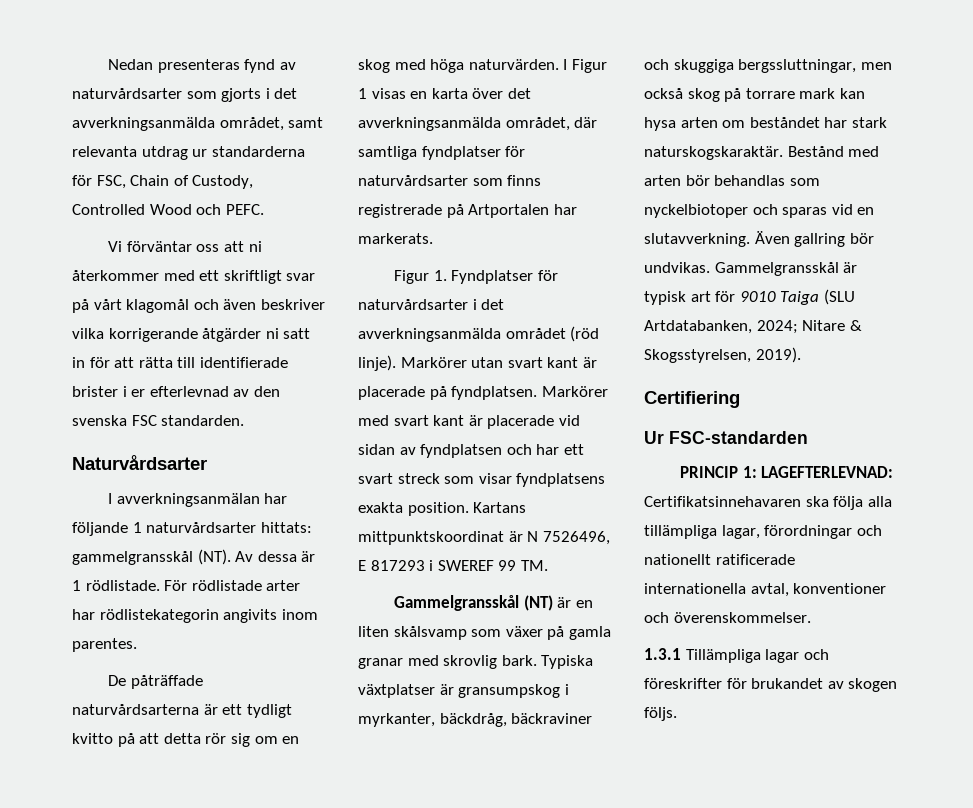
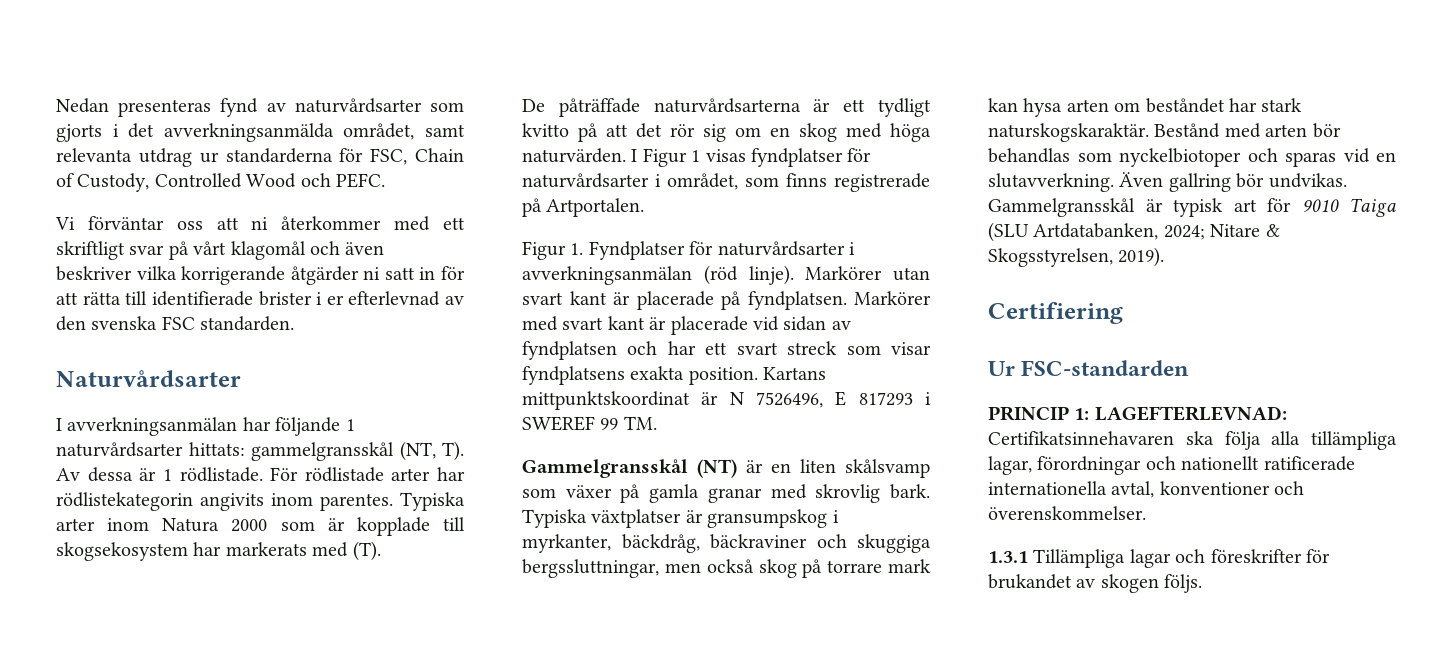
- I avverkningsanmälan har följande 1 naturvårdsarter hittats: gammelgransskål (NT). Av dessa är 1 rödlistade.
+ I avverkningsanmälan har följande 1 naturvårdsarter hittats: gammelgransskål (NT, T). Av dessa är 1 rödlistade.
+ Typiska arter inom Natura 2000 som är kopplade till skogsekosystem har markerats med (T).
- De påträffade naturvårdsarterna är ett tydligt kvitto på att detta rör sig om en skog med höga naturvärden.
+ De påträffade naturvårdsarterna är ett tydligt kvitto på att det rör sig om en skog med höga naturvärden.
- I Figur 1 visas en karta över det avverkningsanmälda området, där samtliga fyndplatser för naturvårdsarter som finns registrerade på Artportalen har markerats.
+ I Figur 1 visas fyndplatser för naturvårdsarter i området, som finns registrerade på Artportalen.
- Figur 1. Fyndplatser för naturvårdsarter i det avverkningsanmälda området (röd linje).
+ Figur 1. Fyndplatser för naturvårdsarter i avverkningsanmälan (röd linje).

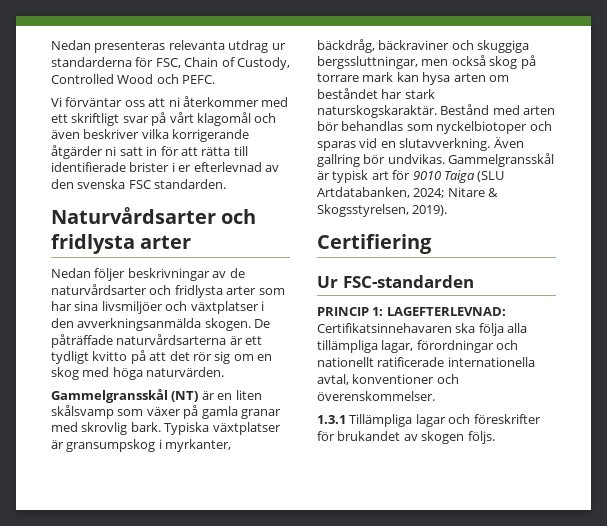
- Nedan presenteras fynd av naturvårdsarter som gjorts i det avverkningsanmälda området, samt relevanta utdrag ur standarderna för FSC, Chain of Custody, Controlled Wood och PEFC.
+ Nedan presenteras relevanta utdrag ur standarderna för FSC, Chain of Custody, Controlled Wood och PEFC.
- Naturvårdsarter
- I avverkningsanmälan har följande 1 naturvårdsarter hittats: gammelgransskål (NT, T). Av dessa är 1 rödlistade. För rödlistade arter har rödlistekategorin angivits inom parentes. Typiska arter inom Natura 2000 som är kopplade till skogsekosystem har markerats med (T).
- De påträffade naturvårdsarterna är ett tydligt kvitto på att det rör sig om en skog med höga naturvärden. I Figur 1 visas fyndplatser för naturvårdsarter i området, som finns registrerade på Artportalen.
- Figur 1. Fyndplatser för naturvårdsarter i avverkningsanmälan (röd linje). Markörer utan svart kant är placerade på fyndplatsen. Markörer med svart kant är placerade vid sidan av fyndplatsen och har ett svart streck som visar fyndplatsens exakta position. Kartans mittpunktskoordinat är N 7526496, E 817293 i SWEREF 99 TM.
+ Naturvårdsarter och fridlysta arter
+ Nedan följer beskrivningar av de naturvårdsarter och fridlysta arter som har sina livsmiljöer och växtplatser i den avverkningsanmälda skogen. De påträffade naturvårdsarterna är ett tydligt kvitto på att det rör sig om en skog med höga naturvärden.

